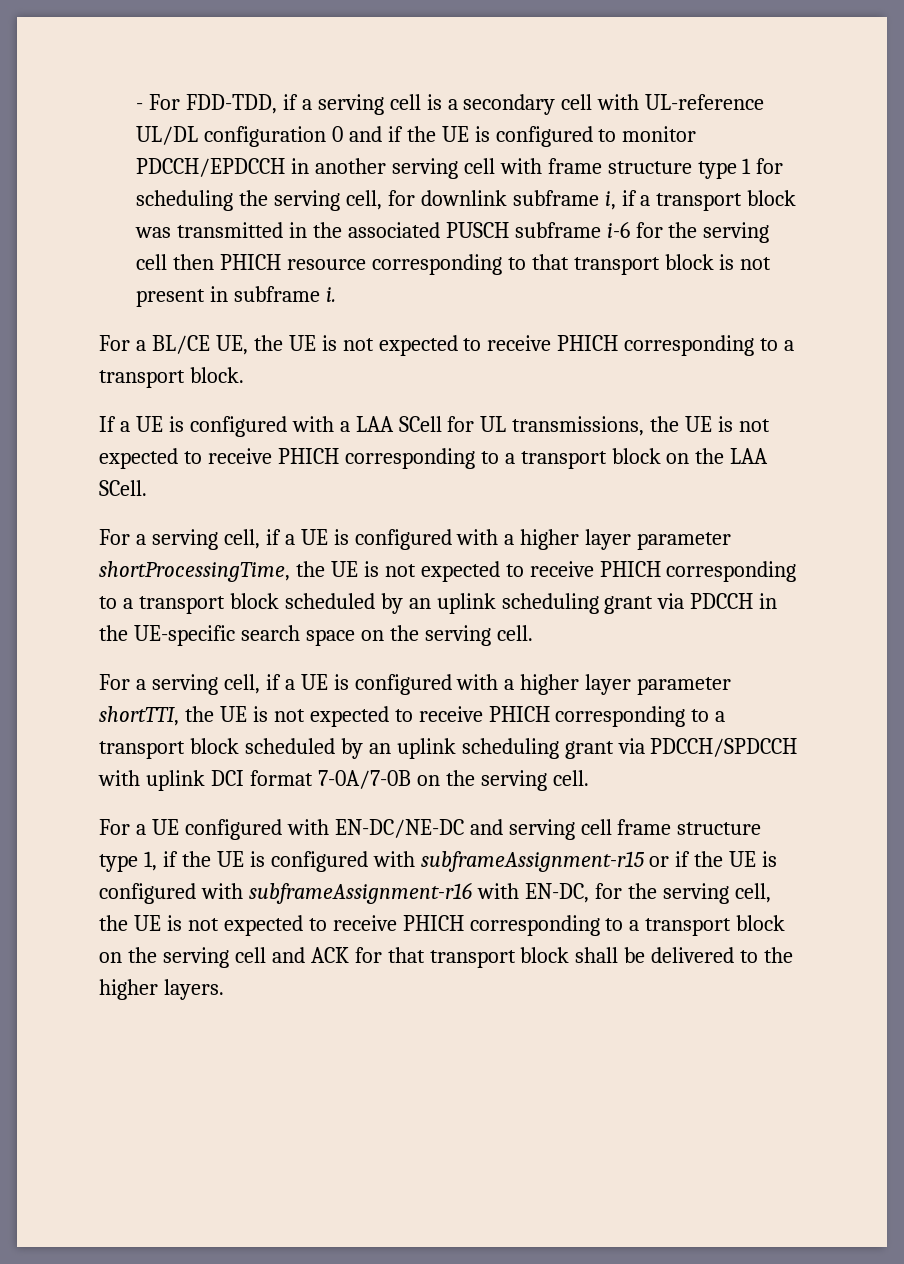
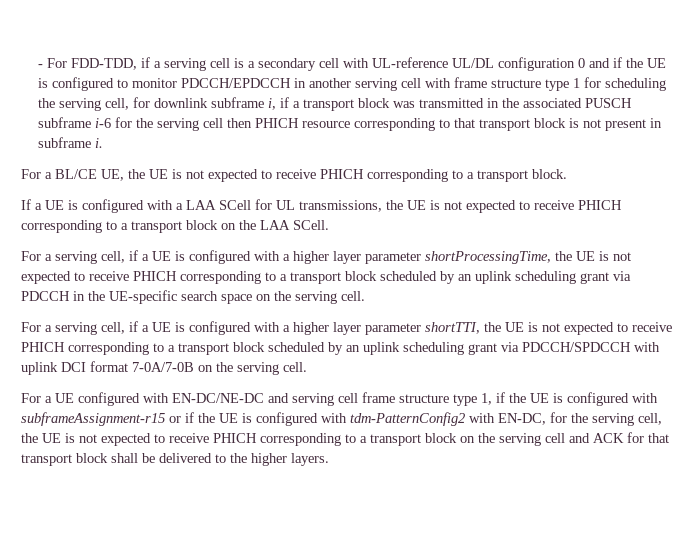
- For a UE configured with EN-DC/NE-DC and serving cell frame structure type 1, if the UE is configured with subframeAssignment-r15 or if the UE is configured with subframeAssignment-r16 with EN-DC, for the serving cell, the UE is not expected to receive PHICH corresponding to a transport block on the serving cell and ACK for that transport block shall be delivered to the higher layers.
+ For a UE configured with EN-DC/NE-DC and serving cell frame structure type 1, if the UE is configured with subframeAssignment-r15 or if the UE is configured with tdm-PatternConfig2 with EN-DC, for the serving cell, the UE is not expected to receive PHICH corresponding to a transport block on the serving cell and ACK for that transport block shall be delivered to the higher layers.

